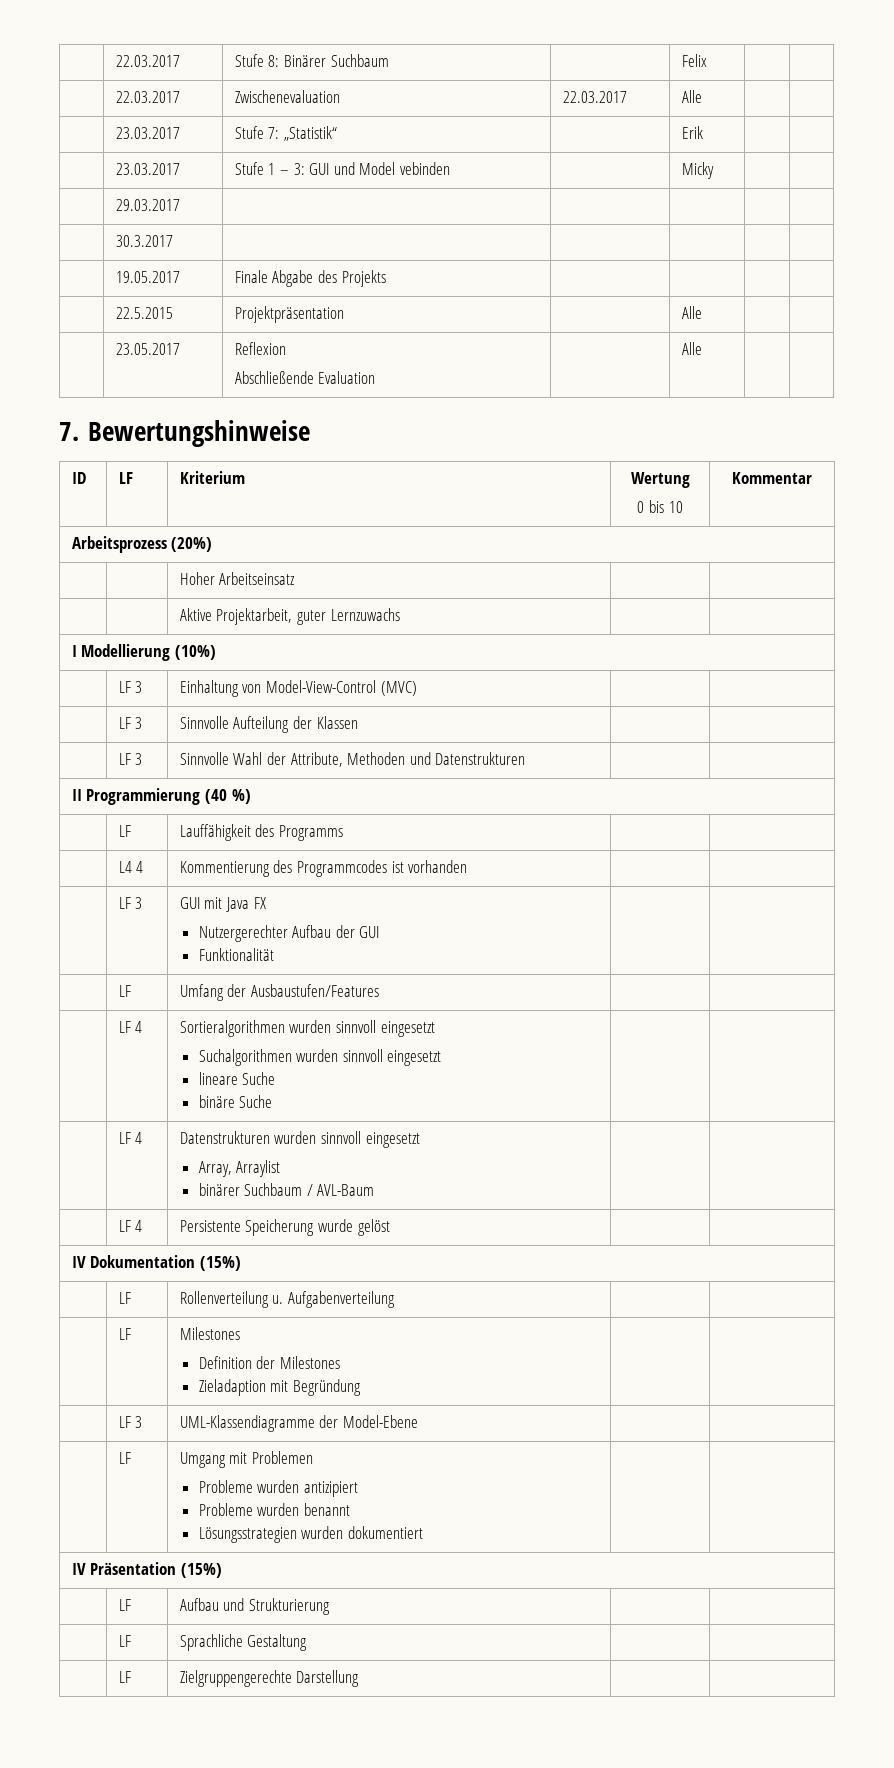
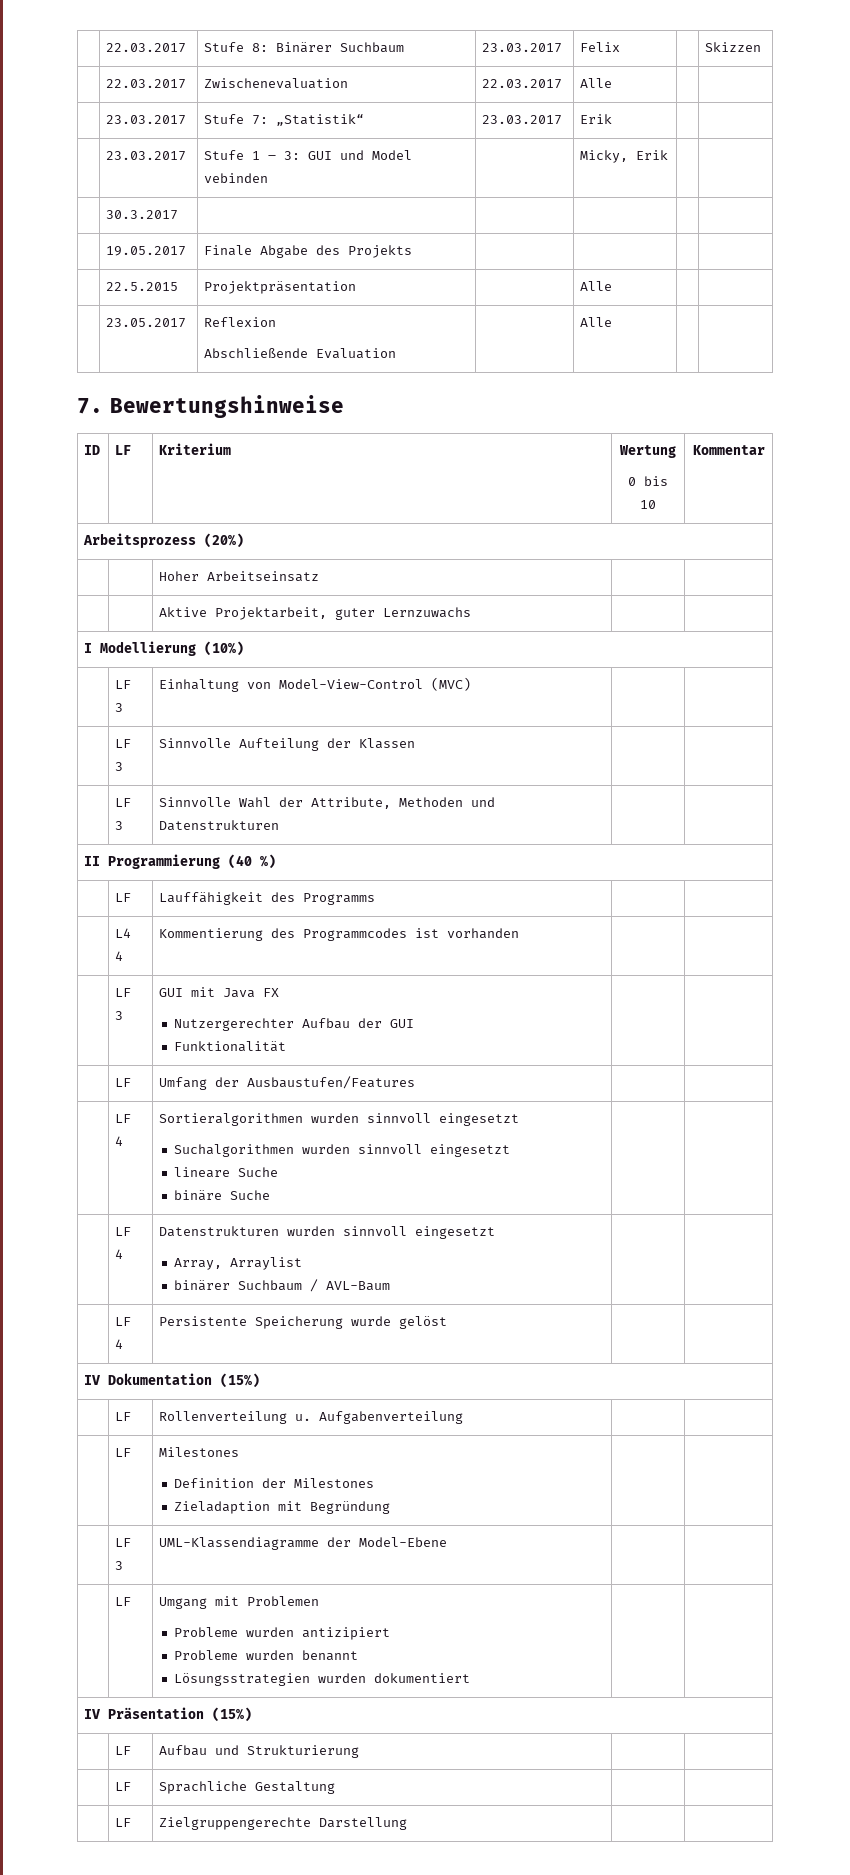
- | 22.03.2017 | Stufe 8: Binärer Suchbaum | | Felix | |
+ | 22.03.2017 | Stufe 8: Binärer Suchbaum | 23.03.2017 | Felix | | Skizzen
- | 23.03.2017 | Stufe 7: „Statistik“ | | Erik | |
+ | 23.03.2017 | Stufe 7: „Statistik“ | 23.03.2017 | Erik | |
- | 23.03.2017 | Stufe 1 – 3: GUI und Model vebinden | | Micky | |
- | 29.03.2017 | | | | |
+ | 23.03.2017 | Stufe 1 – 3: GUI und Model vebinden | | Micky, Erik | |

